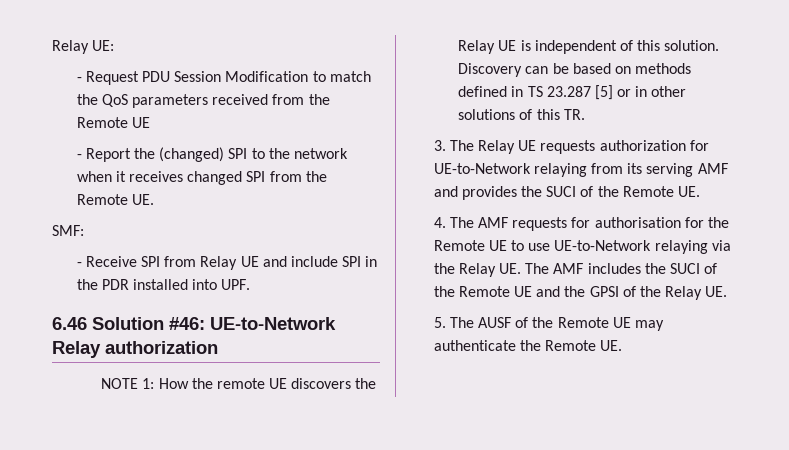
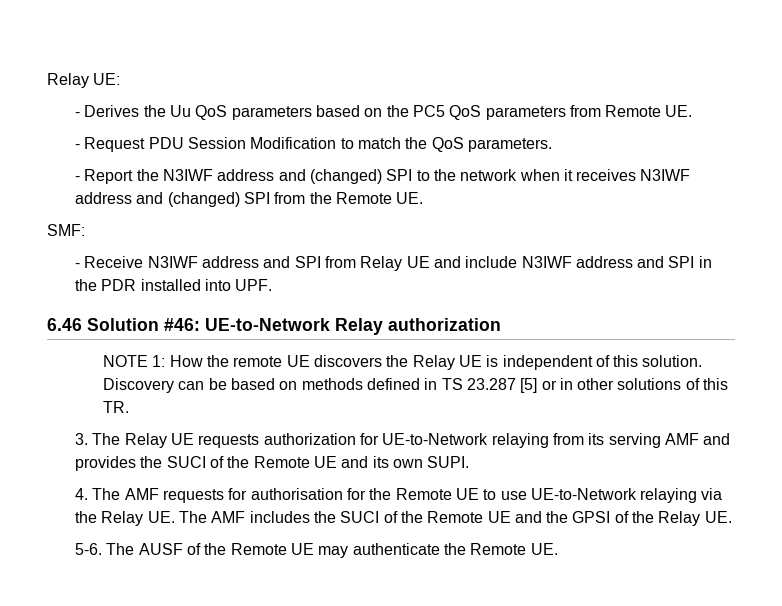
+ - Derives the Uu QoS parameters based on the PC5 QoS parameters from Remote UE.
- - Request PDU Session Modification to match the QoS parameters received from the Remote UE
+ - Request PDU Session Modification to match the QoS parameters.
- - Report the (changed) SPI to the network when it receives changed SPI from the Remote UE.
+ - Report the N3IWF address and (changed) SPI to the network when it receives N3IWF address and (changed) SPI from the Remote UE.
- - Receive SPI from Relay UE and include SPI in the PDR installed into UPF.
+ - Receive N3IWF address and SPI from Relay UE and include N3IWF address and SPI in the PDR installed into UPF.
- 3. The Relay UE requests authorization for UE-to-Network relaying from its serving AMF and provides the SUCI of the Remote UE.
+ 3. The Relay UE requests authorization for UE-to-Network relaying from its serving AMF and provides the SUCI of the Remote UE and its own SUPI.
- 5. The AUSF of the Remote UE may authenticate the Remote UE.
+ 5-6. The AUSF of the Remote UE may authenticate the Remote UE.

